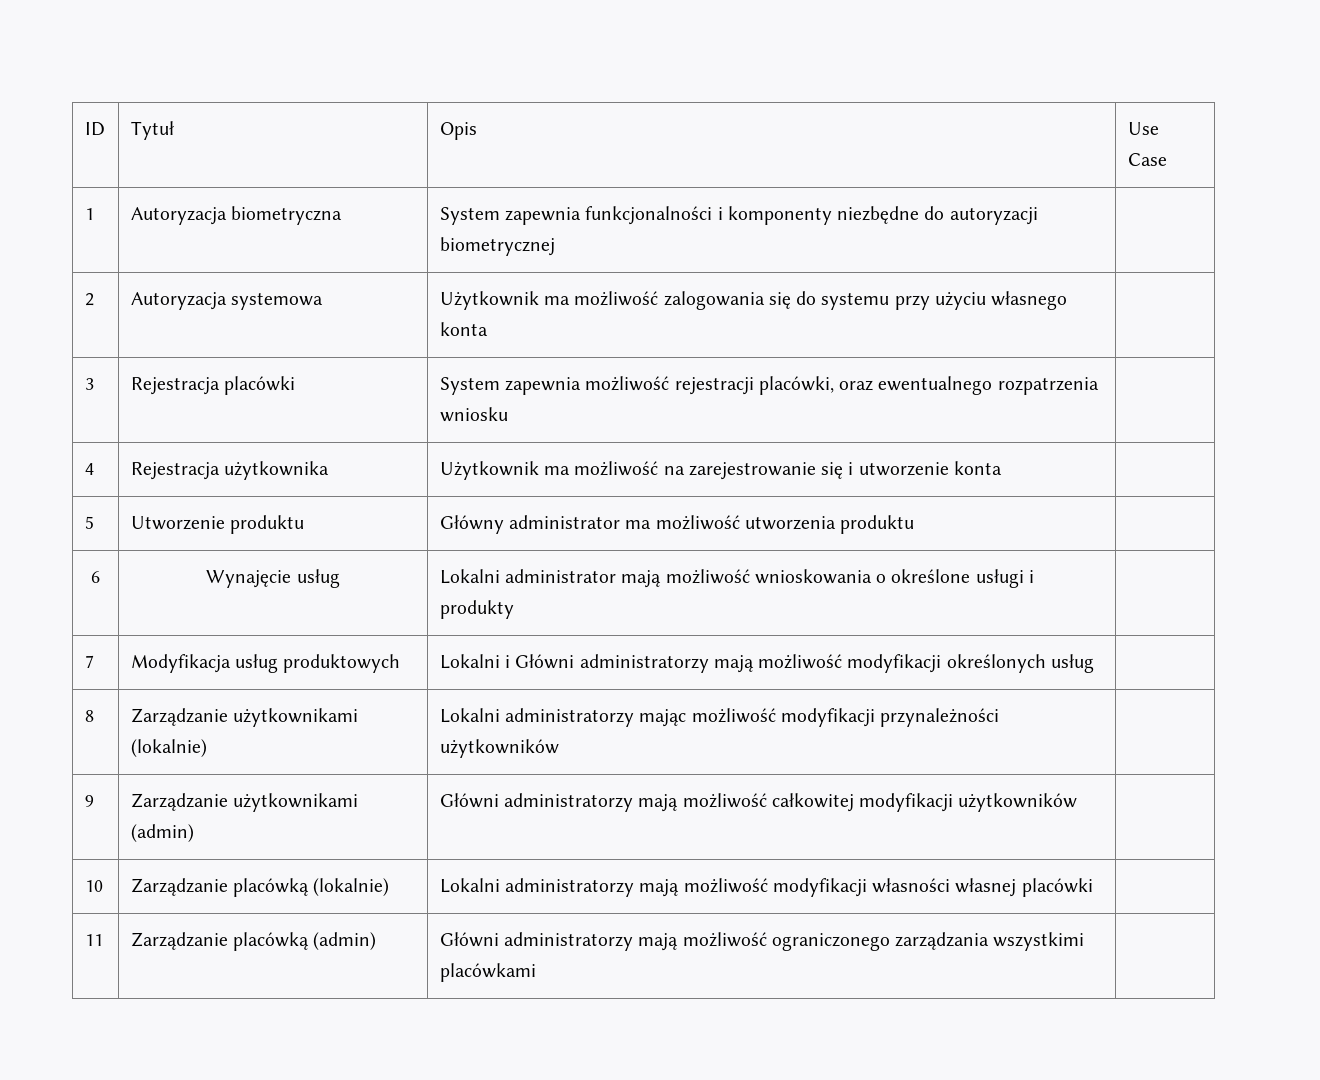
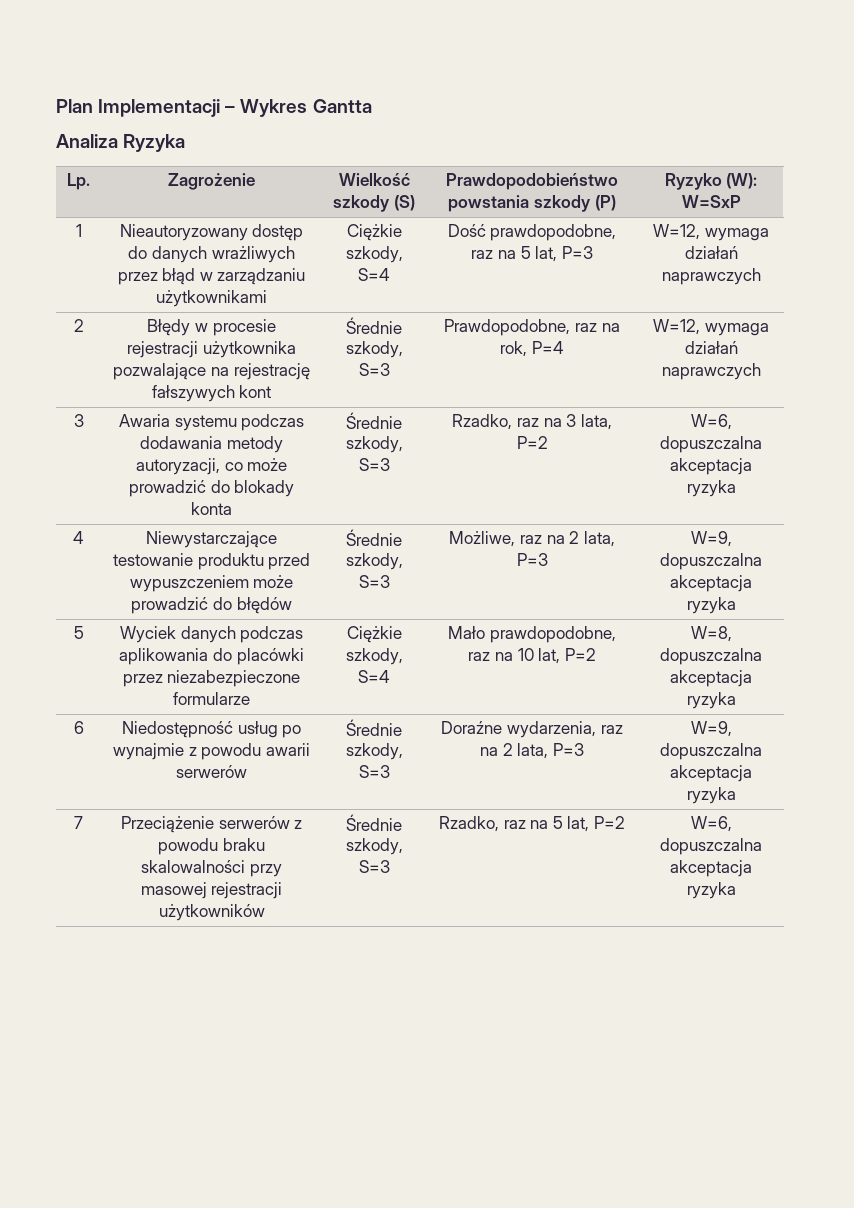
- ID | Tytuł | Opis | Use Case
- 1 | Autoryzacja biometryczna | System zapewnia funkcjonalności i komponenty niezbędne do autoryzacji biometrycznej |
- 2 | Autoryzacja systemowa | Użytkownik ma możliwość zalogowania się do systemu przy użyciu własnego konta |
- 3 | Rejestracja placówki | System zapewnia możliwość rejestracji placówki, oraz ewentualnego rozpatrzenia wniosku |
- 4 | Rejestracja użytkownika | Użytkownik ma możliwość na zarejestrowanie się i utworzenie konta |
- 5 | Utworzenie produktu | Główny administrator ma możliwość utworzenia produktu |
+ Plan Implementacji – Wykres Gantta
+ Analiza Ryzyka
+ Lp. | Zagrożenie | Wielkość szkody (S) | Prawdopodobieństwo powstania szkody (P) | Ryzyko (W): W=SxP
+ 1 | Nieautoryzowany dostęp do danych wrażliwych przez błąd w zarządzaniu użytkownikami | Ciężkie szkody, S=4 | Dość prawdopodobne, raz na 5 lat, P=3 | W=12, wymaga działań naprawczych
+ 2 | Błędy w procesie rejestracji użytkownika pozwalające na rejestrację fałszywych kont | Średnie szkody, S=3 | Prawdopodobne, raz na rok, P=4 | W=12, wymaga działań naprawczych
+ 3 | Awaria systemu podczas dodawania metody autoryzacji, co może prowadzić do blokady konta | Średnie szkody, S=3 | Rzadko, raz na 3 lata, P=2 | W=6, dopuszczalna akceptacja ryzyka
+ 4 | Niewystarczające testowanie produktu przed wypuszczeniem może prowadzić do błędów | Średnie szkody, S=3 | Możliwe, raz na 2 lata, P=3 | W=9, dopuszczalna akceptacja ryzyka
+ 5 | Wyciek danych podczas aplikowania do placówki przez niezabezpieczone formularze | Ciężkie szkody, S=4 | Mało prawdopodobne, raz na 10 lat, P=2 | W=8, dopuszczalna akceptacja ryzyka
- 6 | Wynajęcie usług | Lokalni administrator mają możliwość wnioskowania o określone usługi i produkty |
- 7 | Modyfikacja usług produktowych | Lokalni i Główni administratorzy mają możliwość modyfikacji określonych usług |
- 8 | Zarządzanie użytkownikami (lokalnie) | Lokalni administratorzy mając możliwość modyfikacji przynależności użytkowników |
- 9 | Zarządzanie użytkownikami (admin) | Główni administratorzy mają możliwość całkowitej modyfikacji użytkowników |
- 10 | Zarządzanie placówką (lokalnie) | Lokalni administratorzy mają możliwość modyfikacji własności własnej placówki |
- 11 | Zarządzanie placówką (admin) | Główni administratorzy mają możliwość ograniczonego zarządzania wszystkimi placówkami |
+ 6 | Niedostępność usług po wynajmie z powodu awarii serwerów | Średnie szkody, S=3 | Doraźne wydarzenia, raz na 2 lata, P=3 | W=9, dopuszczalna akceptacja ryzyka
+ 7 | Przeciążenie serwerów z powodu braku skalowalności przy masowej rejestracji użytkowników | Średnie szkody, S=3 | Rzadko, raz na 5 lat, P=2 | W=6, dopuszczalna akceptacja ryzyka

